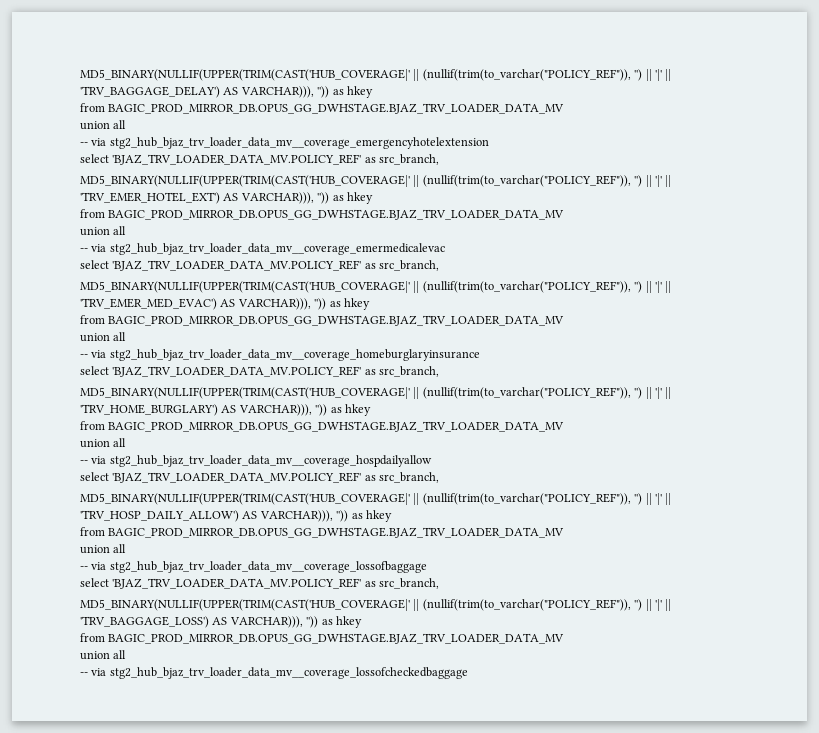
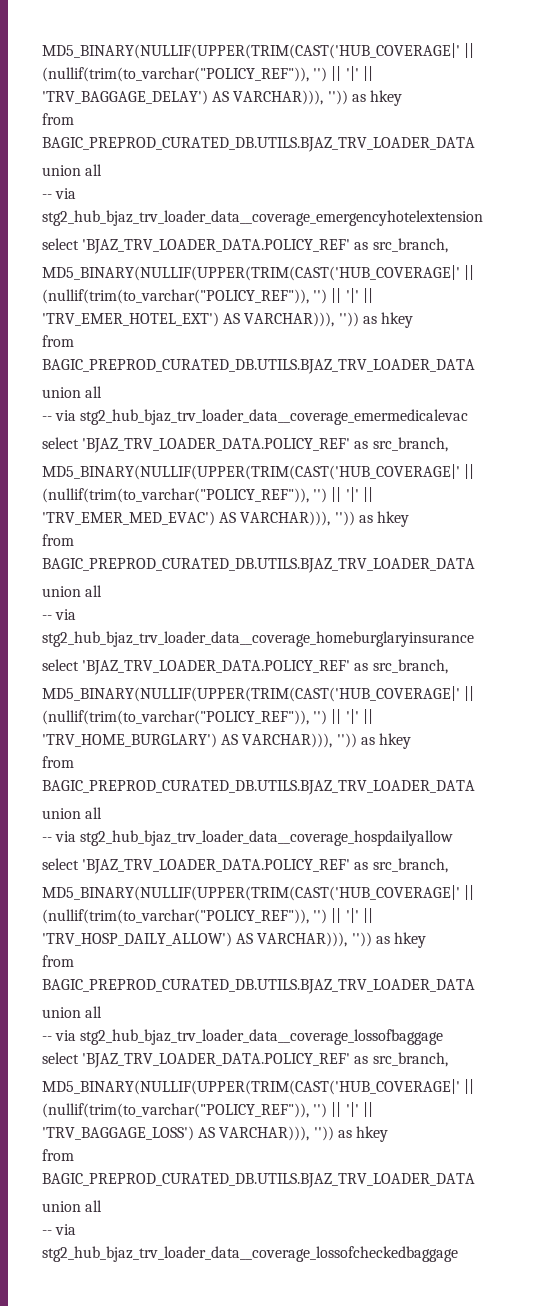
  MD5_BINARY(NULLIF(UPPER(TRIM(CAST('HUB_COVERAGE|' || (nullif(trim(to_varchar("POLICY_REF")), '') || '|' || 'TRV_BAGGAGE_DELAY') AS VARCHAR))), '')) as hkey
- from BAGIC_PROD_MIRROR_DB.OPUS_GG_DWHSTAGE.BJAZ_TRV_LOADER_DATA_MV
+ from BAGIC_PREPROD_CURATED_DB.UTILS.BJAZ_TRV_LOADER_DATA
  union all
- -- via stg2_hub_bjaz_trv_loader_data_mv__coverage_emergencyhotelextension
- select 'BJAZ_TRV_LOADER_DATA_MV.POLICY_REF' as src_branch,
+ -- via stg2_hub_bjaz_trv_loader_data__coverage_emergencyhotelextension
+ select 'BJAZ_TRV_LOADER_DATA.POLICY_REF' as src_branch,
  MD5_BINARY(NULLIF(UPPER(TRIM(CAST('HUB_COVERAGE|' || (nullif(trim(to_varchar("POLICY_REF")), '') || '|' || 'TRV_EMER_HOTEL_EXT') AS VARCHAR))), '')) as hkey
- from BAGIC_PROD_MIRROR_DB.OPUS_GG_DWHSTAGE.BJAZ_TRV_LOADER_DATA_MV
+ from BAGIC_PREPROD_CURATED_DB.UTILS.BJAZ_TRV_LOADER_DATA
  union all
- -- via stg2_hub_bjaz_trv_loader_data_mv__coverage_emermedicalevac
- select 'BJAZ_TRV_LOADER_DATA_MV.POLICY_REF' as src_branch,
+ -- via stg2_hub_bjaz_trv_loader_data__coverage_emermedicalevac
+ select 'BJAZ_TRV_LOADER_DATA.POLICY_REF' as src_branch,
  MD5_BINARY(NULLIF(UPPER(TRIM(CAST('HUB_COVERAGE|' || (nullif(trim(to_varchar("POLICY_REF")), '') || '|' || 'TRV_EMER_MED_EVAC') AS VARCHAR))), '')) as hkey
- from BAGIC_PROD_MIRROR_DB.OPUS_GG_DWHSTAGE.BJAZ_TRV_LOADER_DATA_MV
+ from BAGIC_PREPROD_CURATED_DB.UTILS.BJAZ_TRV_LOADER_DATA
  union all
- -- via stg2_hub_bjaz_trv_loader_data_mv__coverage_homeburglaryinsurance
- select 'BJAZ_TRV_LOADER_DATA_MV.POLICY_REF' as src_branch,
+ -- via stg2_hub_bjaz_trv_loader_data__coverage_homeburglaryinsurance
+ select 'BJAZ_TRV_LOADER_DATA.POLICY_REF' as src_branch,
  MD5_BINARY(NULLIF(UPPER(TRIM(CAST('HUB_COVERAGE|' || (nullif(trim(to_varchar("POLICY_REF")), '') || '|' || 'TRV_HOME_BURGLARY') AS VARCHAR))), '')) as hkey
- from BAGIC_PROD_MIRROR_DB.OPUS_GG_DWHSTAGE.BJAZ_TRV_LOADER_DATA_MV
+ from BAGIC_PREPROD_CURATED_DB.UTILS.BJAZ_TRV_LOADER_DATA
  union all
- -- via stg2_hub_bjaz_trv_loader_data_mv__coverage_hospdailyallow
- select 'BJAZ_TRV_LOADER_DATA_MV.POLICY_REF' as src_branch,
+ -- via stg2_hub_bjaz_trv_loader_data__coverage_hospdailyallow
+ select 'BJAZ_TRV_LOADER_DATA.POLICY_REF' as src_branch,
  MD5_BINARY(NULLIF(UPPER(TRIM(CAST('HUB_COVERAGE|' || (nullif(trim(to_varchar("POLICY_REF")), '') || '|' || 'TRV_HOSP_DAILY_ALLOW') AS VARCHAR))), '')) as hkey
- from BAGIC_PROD_MIRROR_DB.OPUS_GG_DWHSTAGE.BJAZ_TRV_LOADER_DATA_MV
+ from BAGIC_PREPROD_CURATED_DB.UTILS.BJAZ_TRV_LOADER_DATA
  union all
- -- via stg2_hub_bjaz_trv_loader_data_mv__coverage_lossofbaggage
- select 'BJAZ_TRV_LOADER_DATA_MV.POLICY_REF' as src_branch,
+ -- via stg2_hub_bjaz_trv_loader_data__coverage_lossofbaggage
+ select 'BJAZ_TRV_LOADER_DATA.POLICY_REF' as src_branch,
  MD5_BINARY(NULLIF(UPPER(TRIM(CAST('HUB_COVERAGE|' || (nullif(trim(to_varchar("POLICY_REF")), '') || '|' || 'TRV_BAGGAGE_LOSS') AS VARCHAR))), '')) as hkey
- from BAGIC_PROD_MIRROR_DB.OPUS_GG_DWHSTAGE.BJAZ_TRV_LOADER_DATA_MV
+ from BAGIC_PREPROD_CURATED_DB.UTILS.BJAZ_TRV_LOADER_DATA
  union all
- -- via stg2_hub_bjaz_trv_loader_data_mv__coverage_lossofcheckedbaggage
+ -- via stg2_hub_bjaz_trv_loader_data__coverage_lossofcheckedbaggage

